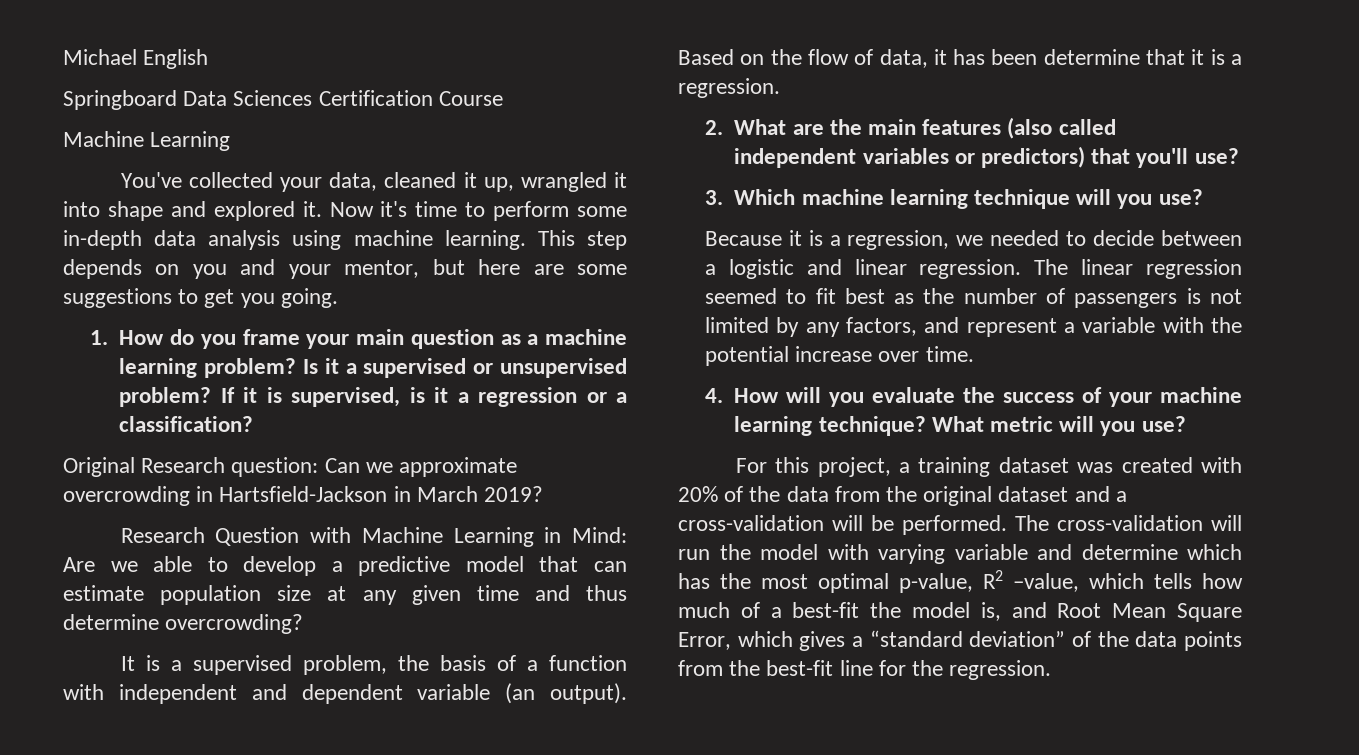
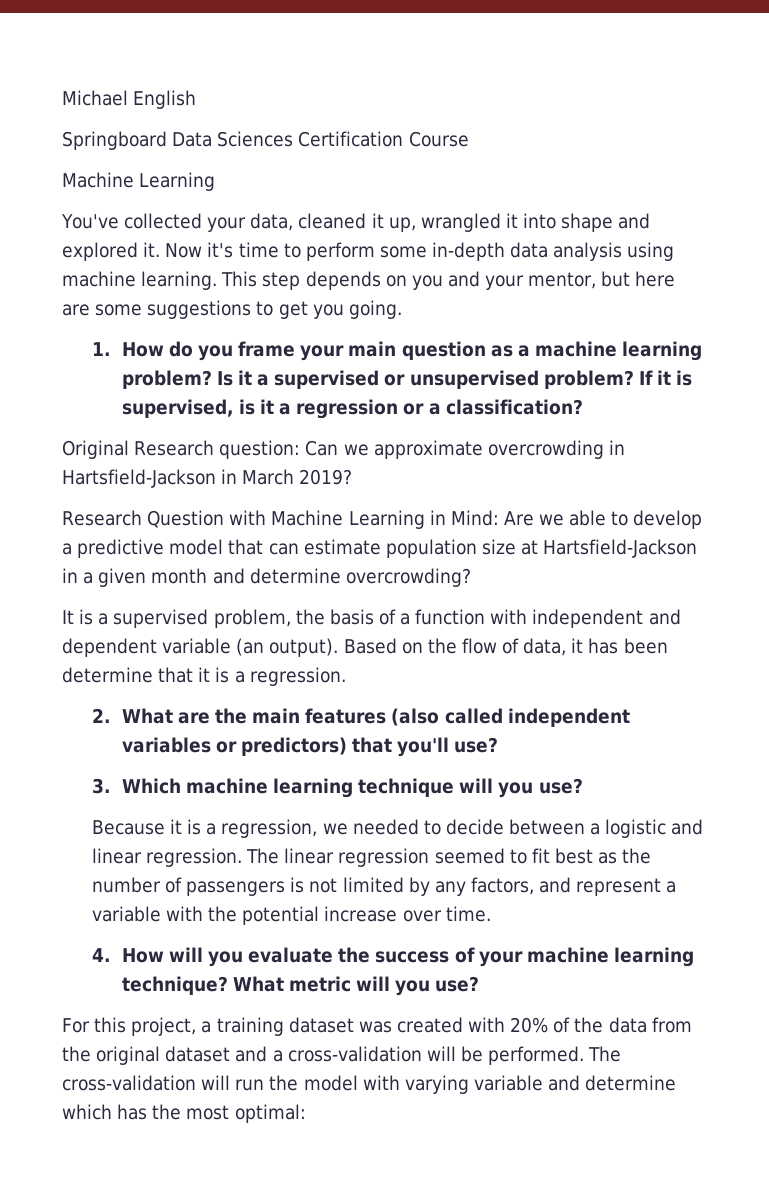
- Research Question with Machine Learning in Mind: Are we able to develop a predictive model that can estimate population size at any given time and thus determine overcrowding?
+ Research Question with Machine Learning in Mind: Are we able to develop a predictive model that can estimate population size at Hartsfield-Jackson in a given month and determine overcrowding?
- The cross-validation will run the model with varying variable and determine which has the most optimal p-value, R2 –value, which tells how much of a best-fit the model is, and Root Mean Square Error, which gives a “standard deviation” of the data points from the best-fit line for the regression.
+ The cross-validation will run the model with varying variable and determine which has the most optimal:

